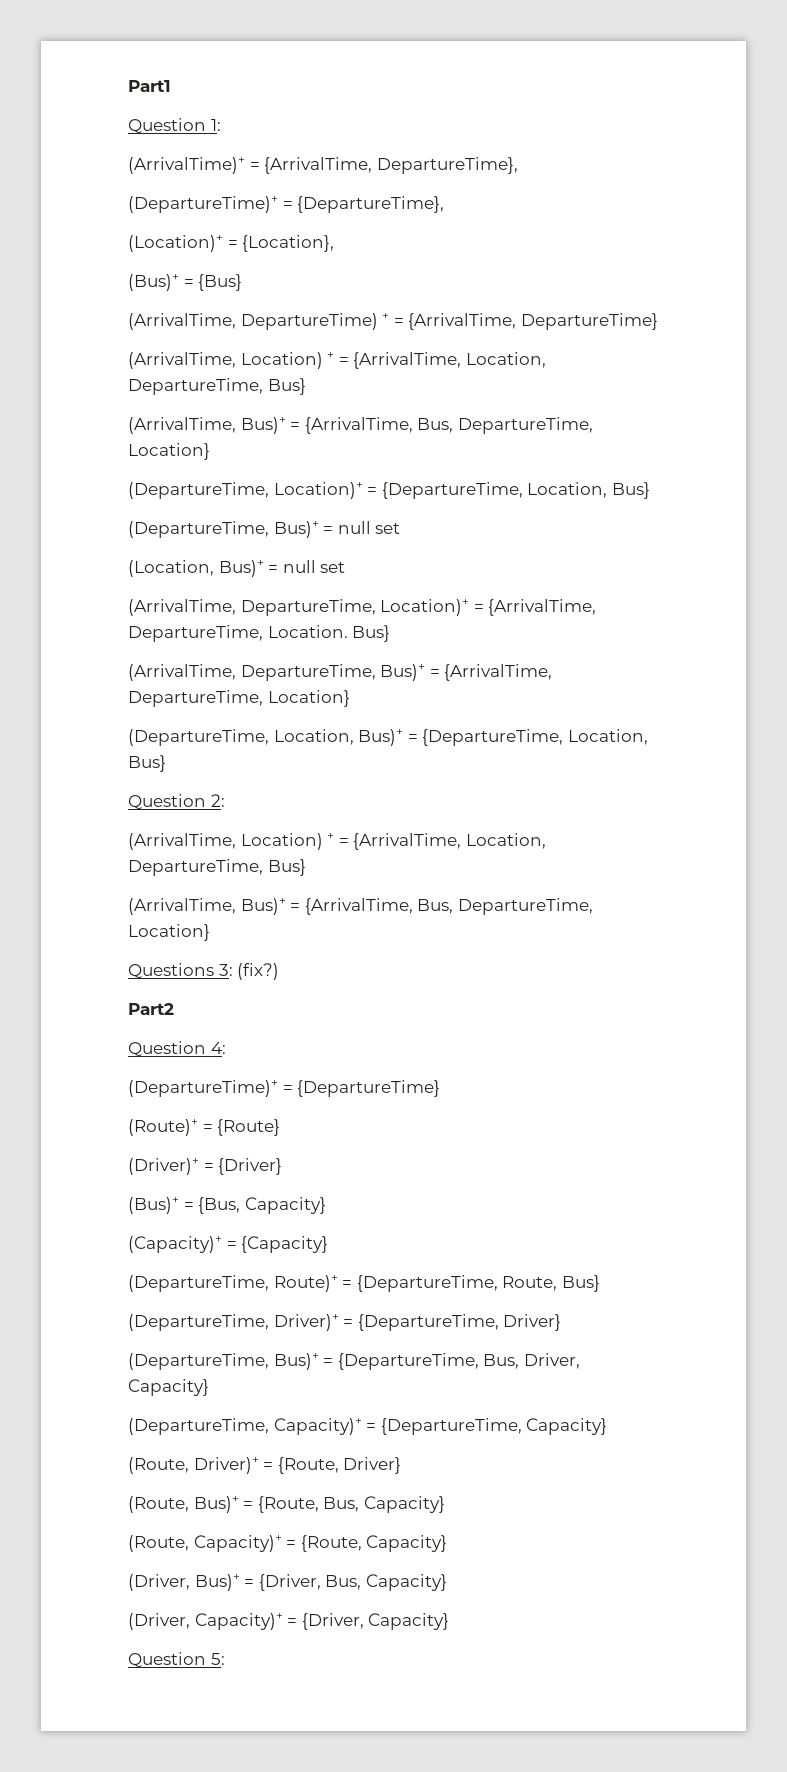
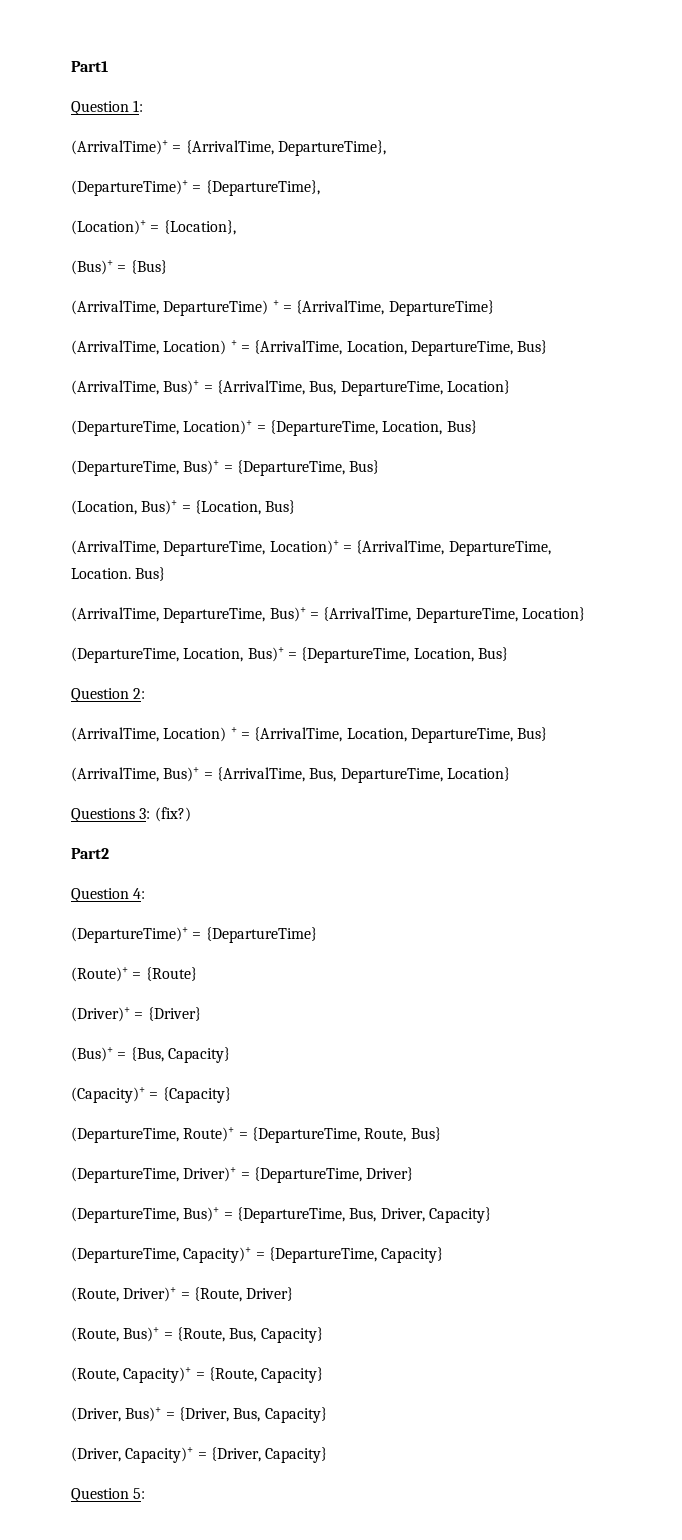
- (DepartureTime, Bus)+ = null set
+ (DepartureTime, Bus)+ = {DepartureTime, Bus}
- (Location, Bus)+ = null set
+ (Location, Bus)+ = {Location, Bus}

